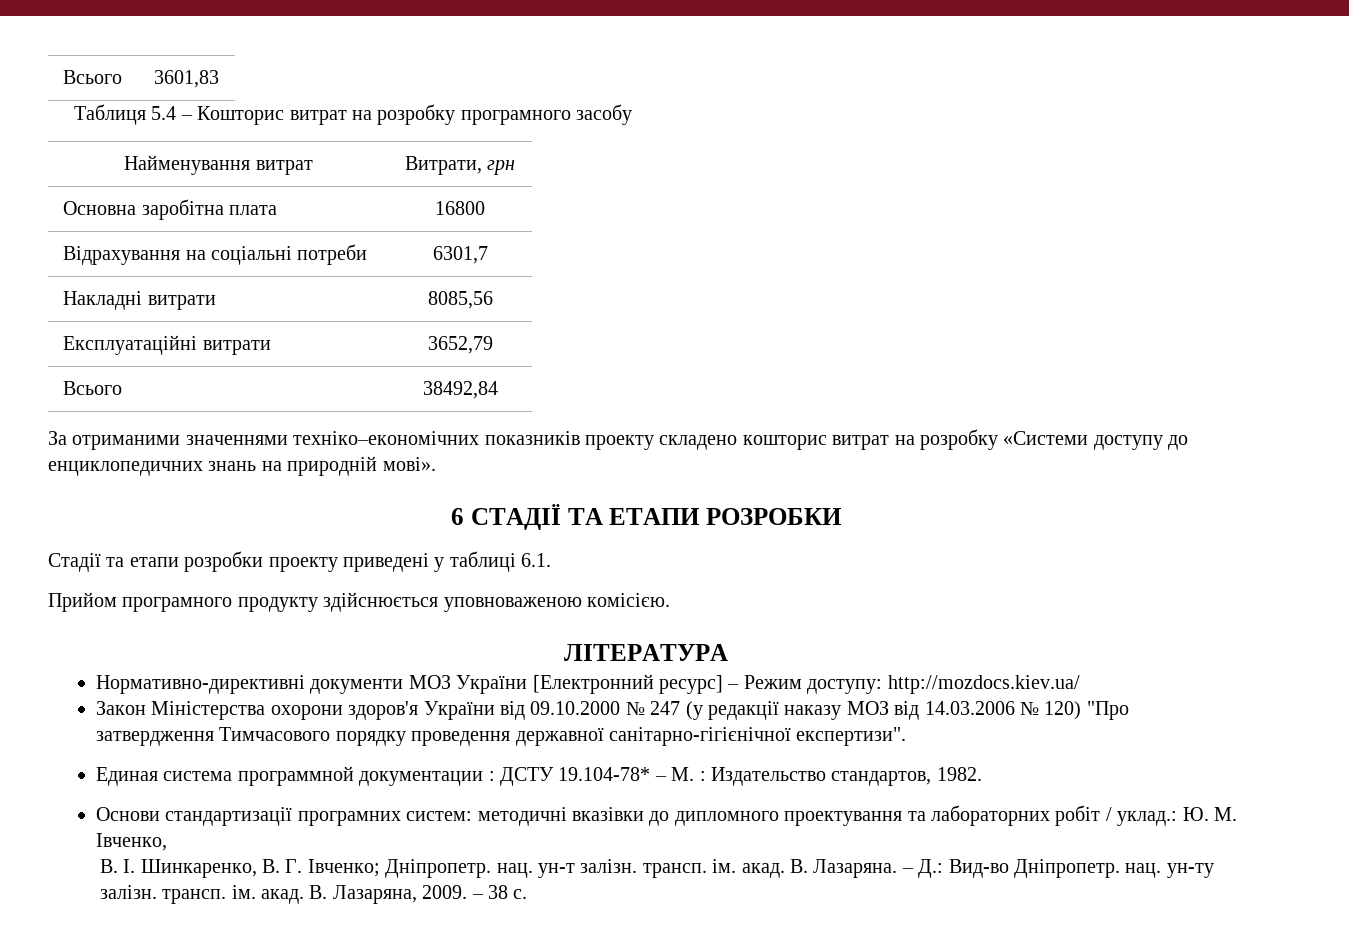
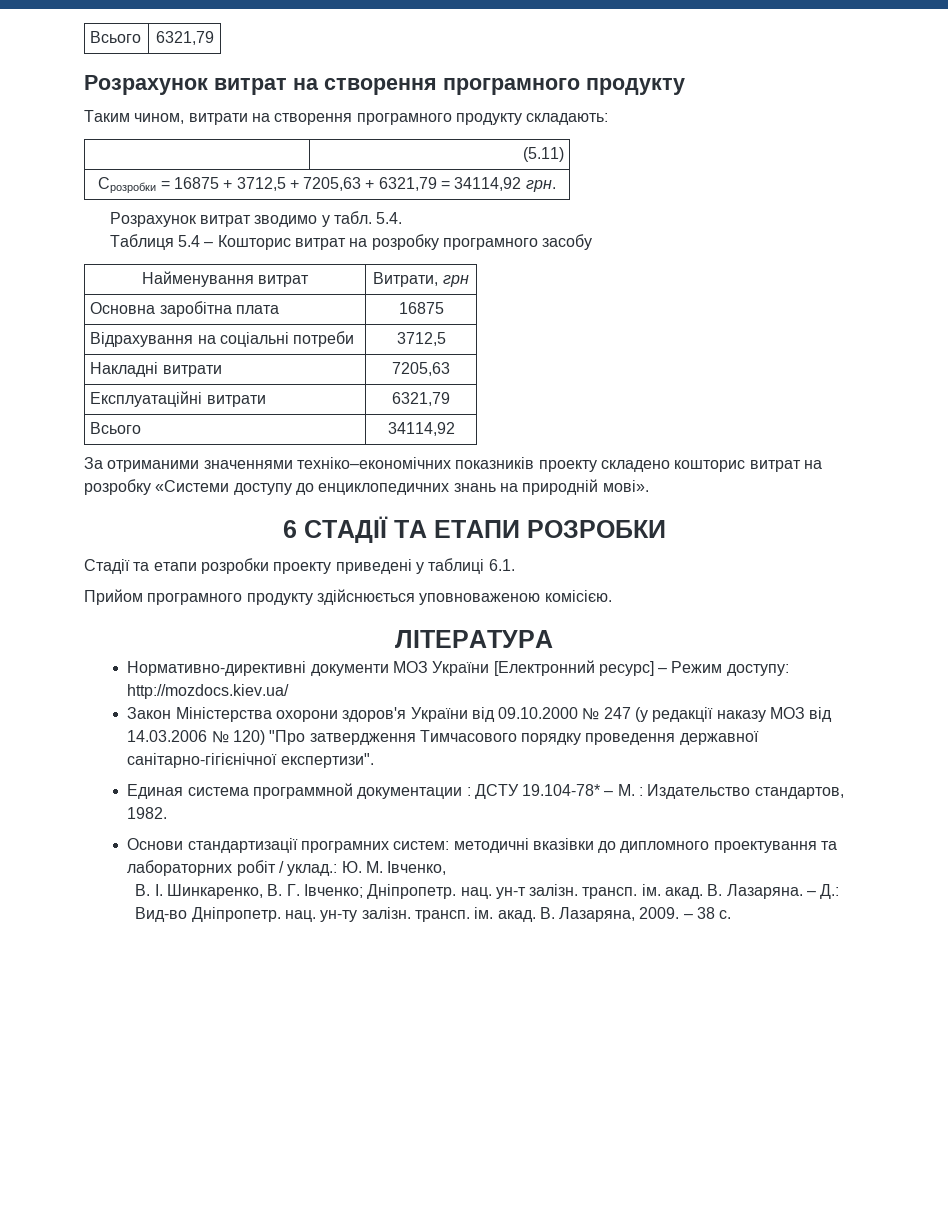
- Всього | 3601,83
+ Всього | 6321,79
+ Розрахунок витрат на створення програмного продукту
+ Таким чином, витрати на створення програмного продукту складають:
+ | (5.11)
+ Срозробки = 16875 + 3712,5 + 7205,63 + 6321,79 = 34114,92 грн.
+ Розрахунок витрат зводимо у табл. 5.4.
- Основна заробітна плата | 16800
+ Основна заробітна плата | 16875
- Відрахування на соціальні потреби | 6301,7
+ Відрахування на соціальні потреби | 3712,5
- Накладні витрати | 8085,56
+ Накладні витрати | 7205,63
- Експлуатаційні витрати | 3652,79
- Всього | 38492,84
+ Експлуатаційні витрати | 6321,79
+ Всього | 34114,92

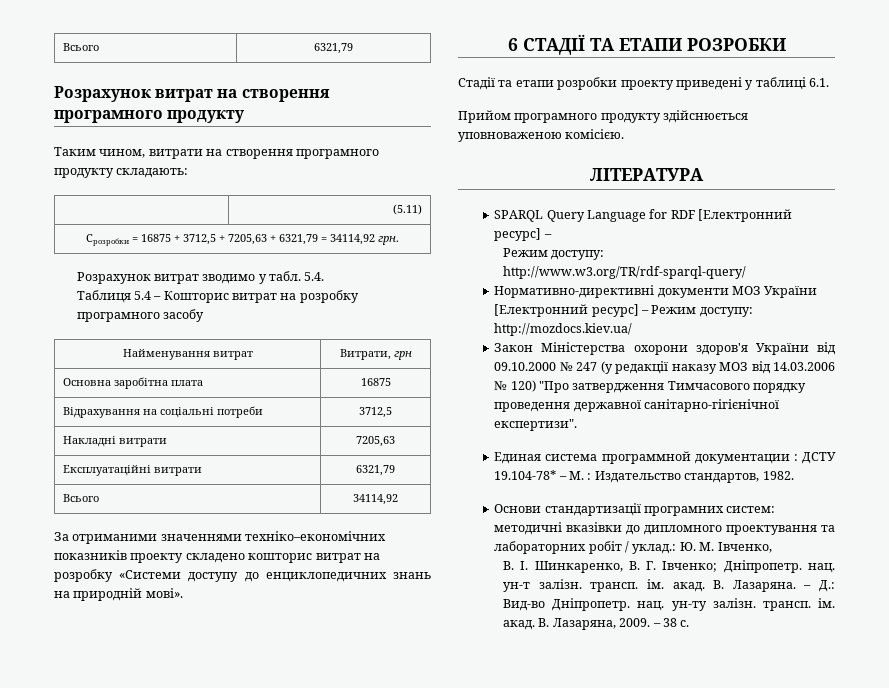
+ SPARQL Query Language for RDF [Електронний ресурс] –
+ Режим доступу: http://www.w3.org/TR/rdf-sparql-query/

